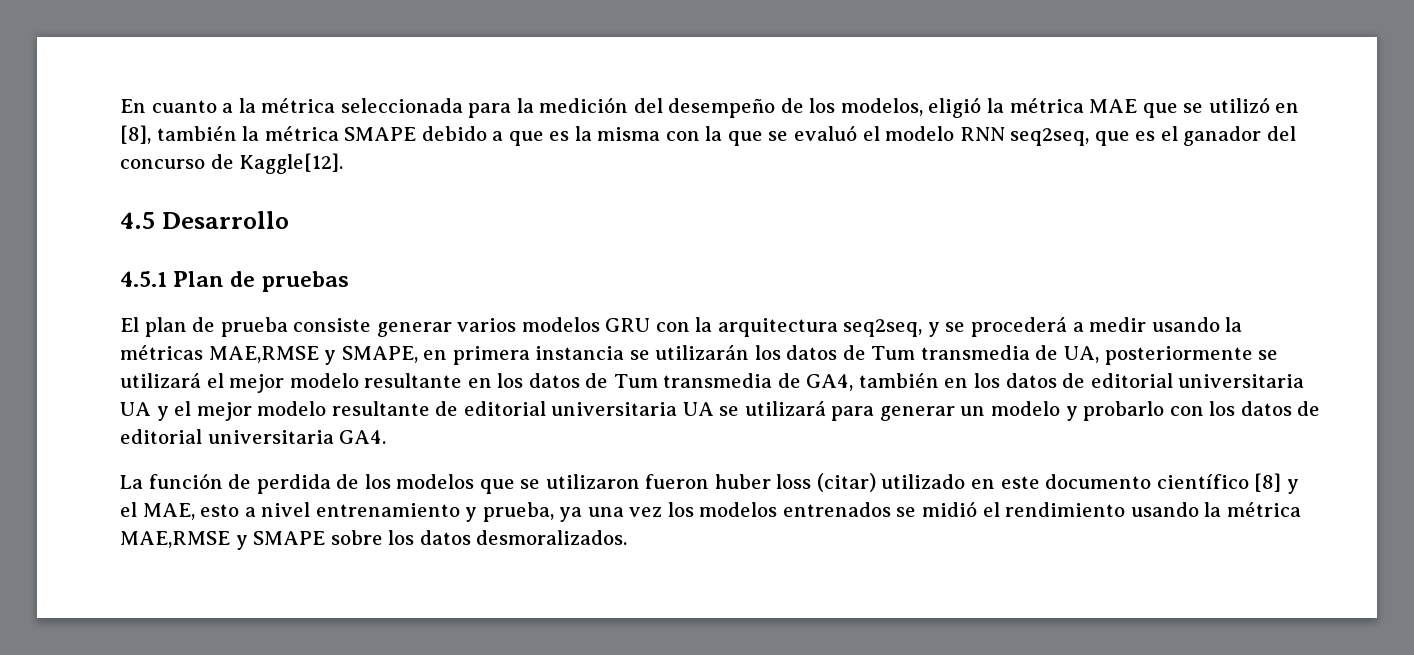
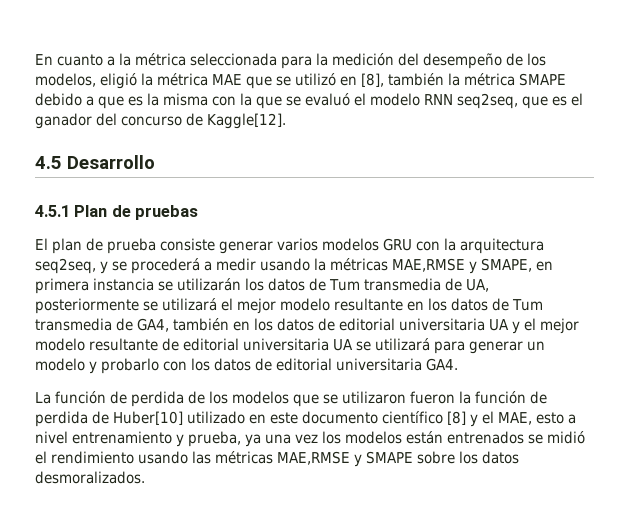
- La función de perdida de los modelos que se utilizaron fueron huber loss (citar) utilizado en este documento científico [8] y el MAE, esto a nivel entrenamiento y prueba, ya una vez los modelos entrenados se midió el rendimiento usando la métrica MAE,RMSE y SMAPE sobre los datos desmoralizados.
+ La función de perdida de los modelos que se utilizaron fueron la función de perdida de Huber[10] utilizado en este documento científico [8] y el MAE, esto a nivel entrenamiento y prueba, ya una vez los modelos están entrenados se midió el rendimiento usando las métricas MAE,RMSE y SMAPE sobre los datos desmoralizados.

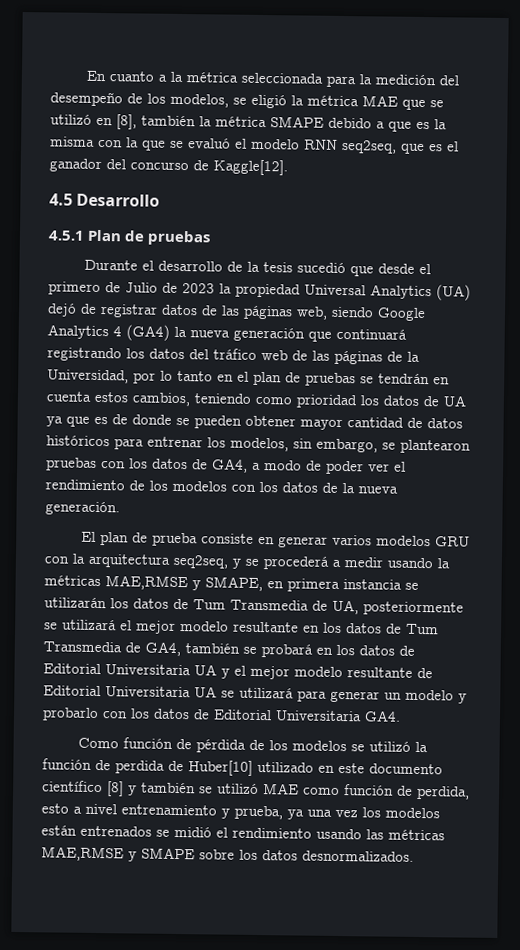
- En cuanto a la métrica seleccionada para la medición del desempeño de los modelos, eligió la métrica MAE que se utilizó en [8], también la métrica SMAPE debido a que es la misma con la que se evaluó el modelo RNN seq2seq, que es el ganador del concurso de Kaggle[12].
+ En cuanto a la métrica seleccionada para la medición del desempeño de los modelos, se eligió la métrica MAE que se utilizó en [8], también la métrica SMAPE debido a que es la misma con la que se evaluó el modelo RNN seq2seq, que es el ganador del concurso de Kaggle[12].
+ Durante el desarrollo de la tesis sucedió que desde el primero de Julio de 2023 la propiedad Universal Analytics (UA) dejó de registrar datos de las páginas web, siendo Google Analytics 4 (GA4) la nueva generación que continuará registrando los datos del tráfico web de las páginas de la Universidad, por lo tanto en el plan de pruebas se tendrán en cuenta estos cambios, teniendo como prioridad los datos de UA ya que es de donde se pueden obtener mayor cantidad de datos históricos para entrenar los modelos, sin embargo, se plantearon pruebas con los datos de GA4, a modo de poder ver el rendimiento de los modelos con los datos de la nueva generación.
- El plan de prueba consiste generar varios modelos GRU con la arquitectura seq2seq, y se procederá a medir usando la métricas MAE,RMSE y SMAPE, en primera instancia se utilizarán los datos de Tum transmedia de UA, posteriormente se utilizará el mejor modelo resultante en los datos de Tum transmedia de GA4, también en los datos de editorial universitaria UA y el mejor modelo resultante de editorial universitaria UA se utilizará para generar un modelo y probarlo con los datos de editorial universitaria GA4.
+ El plan de prueba consiste en generar varios modelos GRU con la arquitectura seq2seq, y se procederá a medir usando la métricas MAE,RMSE y SMAPE, en primera instancia se utilizarán los datos de Tum Transmedia de UA, posteriormente se utilizará el mejor modelo resultante en los datos de Tum Transmedia de GA4, también se probará en los datos de Editorial Universitaria UA y el mejor modelo resultante de Editorial Universitaria UA se utilizará para generar un modelo y probarlo con los datos de Editorial Universitaria GA4.
- La función de perdida de los modelos que se utilizaron fueron la función de perdida de Huber[10] utilizado en este documento científico [8] y el MAE, esto a nivel entrenamiento y prueba, ya una vez los modelos están entrenados se midió el rendimiento usando las métricas MAE,RMSE y SMAPE sobre los datos desmoralizados.
+ Como función de pérdida de los modelos se utilizó la función de perdida de Huber[10] utilizado en este documento científico [8] y también se utilizó MAE como función de perdida, esto a nivel entrenamiento y prueba, ya una vez los modelos están entrenados se midió el rendimiento usando las métricas MAE,RMSE y SMAPE sobre los datos desnormalizados.

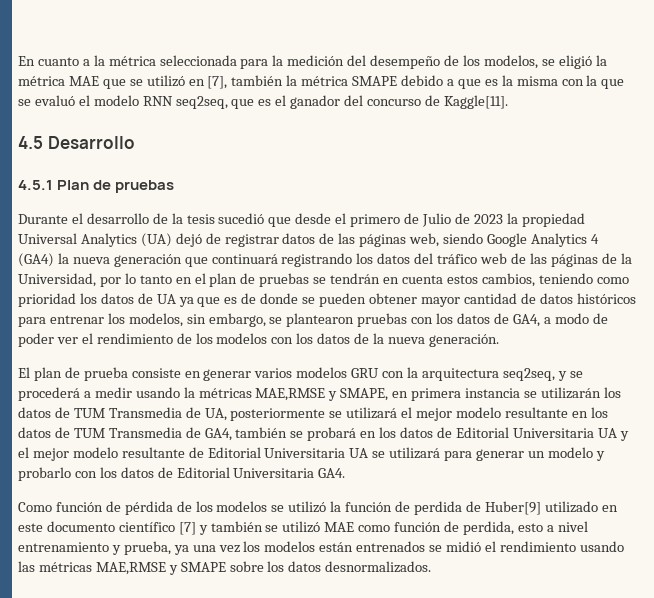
- En cuanto a la métrica seleccionada para la medición del desempeño de los modelos, se eligió la métrica MAE que se utilizó en [8], también la métrica SMAPE debido a que es la misma con la que se evaluó el modelo RNN seq2seq, que es el ganador del concurso de Kaggle[12].
+ En cuanto a la métrica seleccionada para la medición del desempeño de los modelos, se eligió la métrica MAE que se utilizó en [7], también la métrica SMAPE debido a que es la misma con la que se evaluó el modelo RNN seq2seq, que es el ganador del concurso de Kaggle[11].
- El plan de prueba consiste en generar varios modelos GRU con la arquitectura seq2seq, y se procederá a medir usando la métricas MAE,RMSE y SMAPE, en primera instancia se utilizarán los datos de Tum Transmedia de UA, posteriormente se utilizará el mejor modelo resultante en los datos de Tum Transmedia de GA4, también se probará en los datos de Editorial Universitaria UA y el mejor modelo resultante de Editorial Universitaria UA se utilizará para generar un modelo y probarlo con los datos de Editorial Universitaria GA4.
+ El plan de prueba consiste en generar varios modelos GRU con la arquitectura seq2seq, y se procederá a medir usando la métricas MAE,RMSE y SMAPE, en primera instancia se utilizarán los datos de TUM Transmedia de UA, posteriormente se utilizará el mejor modelo resultante en los datos de TUM Transmedia de GA4, también se probará en los datos de Editorial Universitaria UA y el mejor modelo resultante de Editorial Universitaria UA se utilizará para generar un modelo y probarlo con los datos de Editorial Universitaria GA4.
- Como función de pérdida de los modelos se utilizó la función de perdida de Huber[10] utilizado en este documento científico [8] y también se utilizó MAE como función de perdida, esto a nivel entrenamiento y prueba, ya una vez los modelos están entrenados se midió el rendimiento usando las métricas MAE,RMSE y SMAPE sobre los datos desnormalizados.
+ Como función de pérdida de los modelos se utilizó la función de perdida de Huber[9] utilizado en este documento científico [7] y también se utilizó MAE como función de perdida, esto a nivel entrenamiento y prueba, ya una vez los modelos están entrenados se midió el rendimiento usando las métricas MAE,RMSE y SMAPE sobre los datos desnormalizados.

